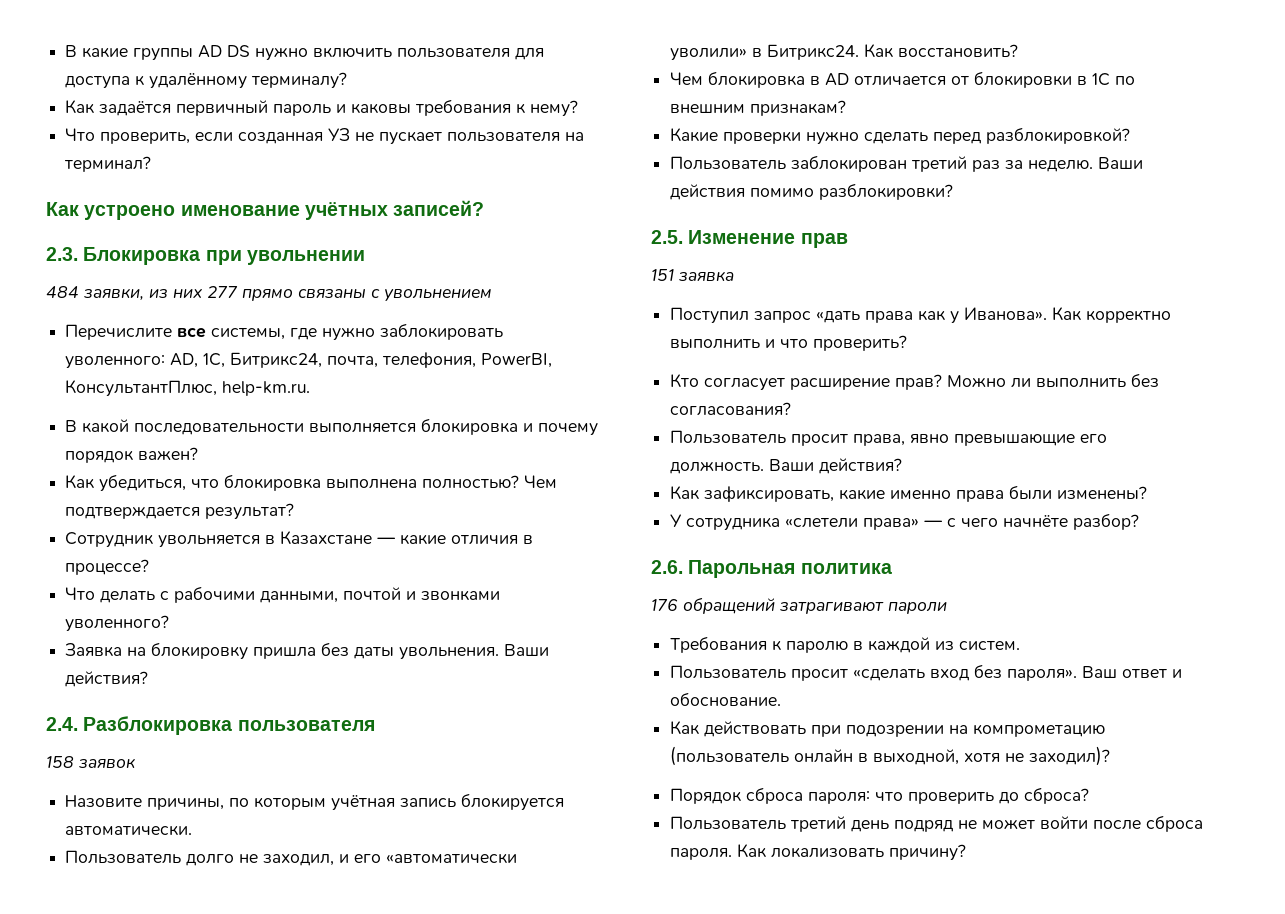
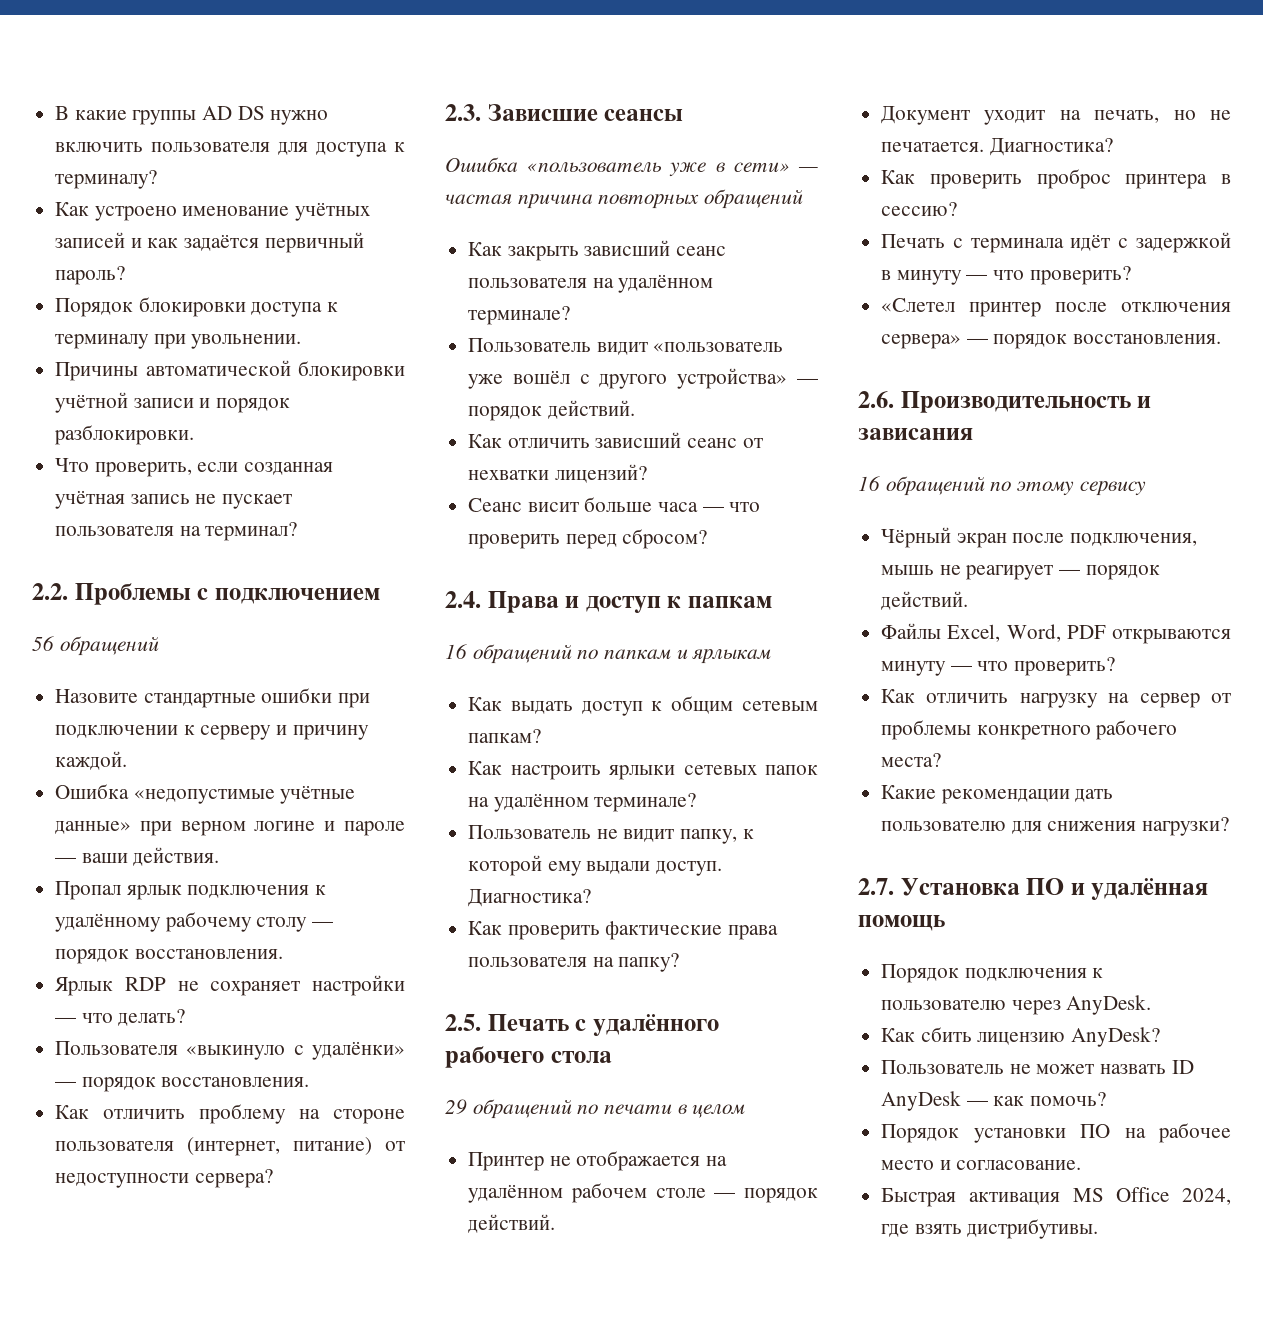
- В какие группы AD DS нужно включить пользователя для доступа к удалённому терминалу?
+ В какие группы AD DS нужно включить пользователя для доступа к терминалу?
- Как задаётся первичный пароль и каковы требования к нему?
+ Как устроено именование учётных записей и как задаётся первичный пароль?
+ Порядок блокировки доступа к терминалу при увольнении.
+ Причины автоматической блокировки учётной записи и порядок разблокировки.
- Что проверить, если созданная УЗ не пускает пользователя на терминал?
+ Что проверить, если созданная учётная запись не пускает пользователя на терминал?
- Как устроено именование учётных записей?
- 2.3. Блокировка при увольнении
- 484 заявки, из них 277 прямо связаны с увольнением
- Перечислите все системы, где нужно заблокировать уволенного: AD, 1С, Битрикс24, почта, телефония, PowerBI, КонсультантПлюс, help-km.ru.
- В какой последовательности выполняется блокировка и почему порядок важен?
- Как убедиться, что блокировка выполнена полностью? Чем подтверждается результат?
- Сотрудник увольняется в Казахстане — какие отличия в процессе?
- Что делать с рабочими данными, почтой и звонками уволенного?
- Заявка на блокировку пришла без даты увольнения. Ваши действия?
- 2.4. Разблокировка пользователя
- 158 заявок
- Назовите причины, по которым учётная запись блокируется автоматически.
- Пользователь долго не заходил, и его «автоматически уволили» в Битрикс24. Как восстановить?
- Чем блокировка в AD отличается от блокировки в 1С по внешним признакам?
- Какие проверки нужно сделать перед разблокировкой?
- Пользователь заблокирован третий раз за неделю. Ваши действия помимо разблокировки?
- 2.5. Изменение прав
- 151 заявка
- Поступил запрос «дать права как у Иванова». Как корректно выполнить и что проверить?
- Кто согласует расширение прав? Можно ли выполнить без согласования?
- Пользователь просит права, явно превышающие его должность. Ваши действия?
- Как зафиксировать, какие именно права были изменены?
- У сотрудника «слетели права» — с чего начнёте разбор?
- 2.6. Парольная политика
- 176 обращений затрагивают пароли
- Требования к паролю в каждой из систем.
- Пользователь просит «сделать вход без пароля». Ваш ответ и обоснование.
- Как действовать при подозрении на компрометацию (пользователь онлайн в выходной, хотя не заходил)?
- Порядок сброса пароля: что проверить до сброса?
- Пользователь третий день подряд не может войти после сброса пароля. Как локализовать причину?
+ 2.2. Проблемы с подключением
+ 56 обращений
+ Назовите стандартные ошибки при подключении к серверу и причину каждой.
+ Ошибка «недопустимые учётные данные» при верном логине и пароле — ваши действия.
+ Пропал ярлык подключения к удалённому рабочему столу — порядок восстановления.
+ Ярлык RDP не сохраняет настройки — что делать?
+ Пользователя «выкинуло с удалёнки» — порядок восстановления.
+ Как отличить проблему на стороне пользователя (интернет, питание) от недоступности сервера?
+ 2.3. Зависшие сеансы
+ Ошибка «пользователь уже в сети» — частая причина повторных обращений
+ Как закрыть зависший сеанс пользователя на удалённом терминале?
+ Пользователь видит «пользователь уже вошёл с другого устройства» — порядок действий.
+ Как отличить зависший сеанс от нехватки лицензий?
+ Сеанс висит больше часа — что проверить перед сбросом?
+ 2.4. Права и доступ к папкам
+ 16 обращений по папкам и ярлыкам
+ Как выдать доступ к общим сетевым папкам?
+ Как настроить ярлыки сетевых папок на удалённом терминале?
+ Пользователь не видит папку, к которой ему выдали доступ. Диагностика?
+ Как проверить фактические права пользователя на папку?
+ 2.5. Печать с удалённого рабочего стола
+ 29 обращений по печати в целом
+ Принтер не отображается на удалённом рабочем столе — порядок действий.
+ Документ уходит на печать, но не печатается. Диагностика?
+ Как проверить проброс принтера в сессию?
+ Печать с терминала идёт с задержкой в минуту — что проверить?
+ «Слетел принтер после отключения сервера» — порядок восстановления.
+ 2.6. Производительность и зависания
+ 16 обращений по этому сервису
+ Чёрный экран после подключения, мышь не реагирует — порядок действий.
+ Файлы Excel, Word, PDF открываются минуту — что проверить?
+ Как отличить нагрузку на сервер от проблемы конкретного рабочего места?
+ Какие рекомендации дать пользователю для снижения нагрузки?
+ 2.7. Установка ПО и удалённая помощь
+ Порядок подключения к пользователю через AnyDesk.
+ Как сбить лицензию AnyDesk?
+ Пользователь не может назвать ID AnyDesk — как помочь?
+ Порядок установки ПО на рабочее место и согласование.
+ Быстрая активация MS Office 2024, где взять дистрибутивы.

